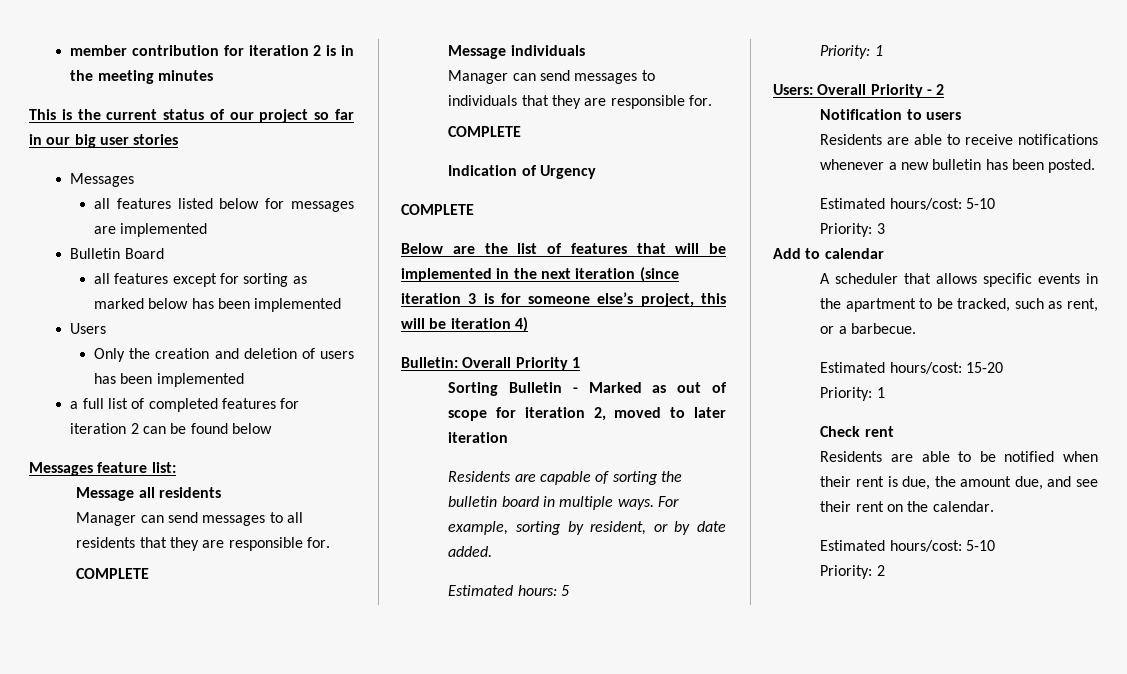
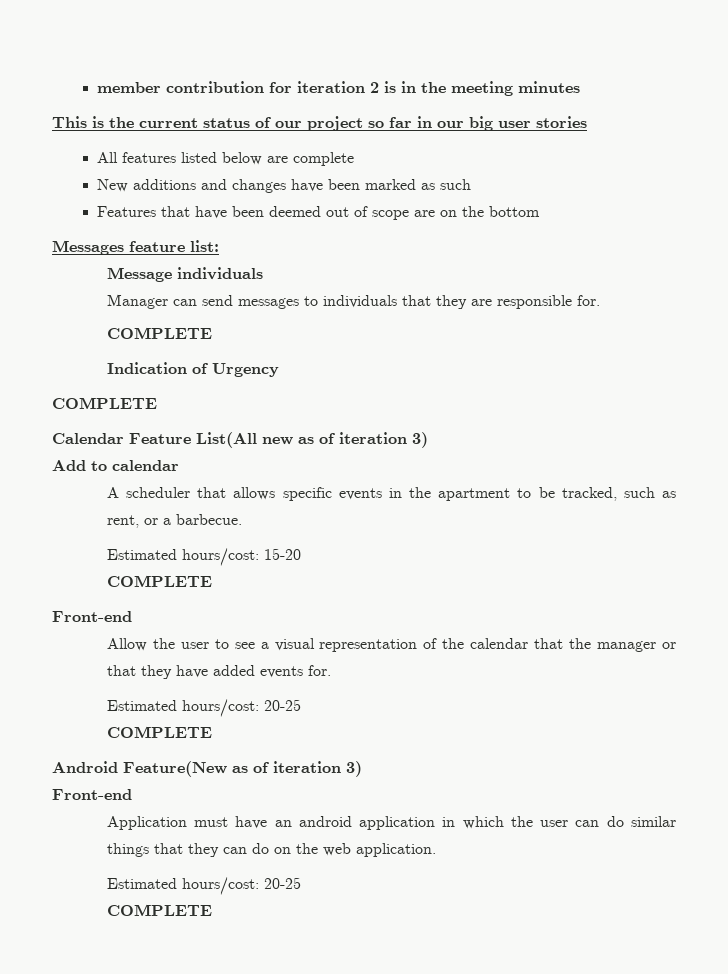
  This is the current status of our project so far in our big user stories
- Messages
- all features listed below for messages are implemented
- Bulletin Board
- all features except for sorting as marked below has been implemented
- Users
- Only the creation and deletion of users has been implemented
- a full list of completed features for iteration 2 can be found below
+ All features listed below are complete
+ New additions and changes have been marked as such
+ Features that have been deemed out of scope are on the bottom
  Messages feature list:
- Message all residents
- Manager can send messages to all residents that they are responsible for.
- COMPLETE
- Below are the list of features that will be implemented in the next iteration (since iteration 3 is for someone else’s project, this will be iteration 4)
- Bulletin: Overall Priority 1
- Sorting Bulletin - Marked as out of scope for iteration 2, moved to later iteration
- Residents are capable of sorting the bulletin board in multiple ways. For example, sorting by resident, or by date added.
- Estimated hours: 5
- Priority: 1
- Users: Overall Priority - 2
- Notification to users
- Residents are able to receive notifications whenever a new bulletin has been posted.
- Estimated hours/cost: 5-10
- Priority: 3
+ Calendar Feature List(All new as of iteration 3)
  Estimated hours/cost: 15-20
- Priority: 1
- Check rent
- Residents are able to be notified when their rent is due, the amount due, and see their rent on the calendar.
- Estimated hours/cost: 5-10
- Priority: 2
+ COMPLETE
+ Front-end
+ Allow the user to see a visual representation of the calendar that the manager or that they have added events for.
+ Estimated hours/cost: 20-25
+ COMPLETE
+ Android Feature(New as of iteration 3)
+ Front-end
+ Application must have an android application in which the user can do similar things that they can do on the web application.
+ Estimated hours/cost: 20-25
+ COMPLETE

